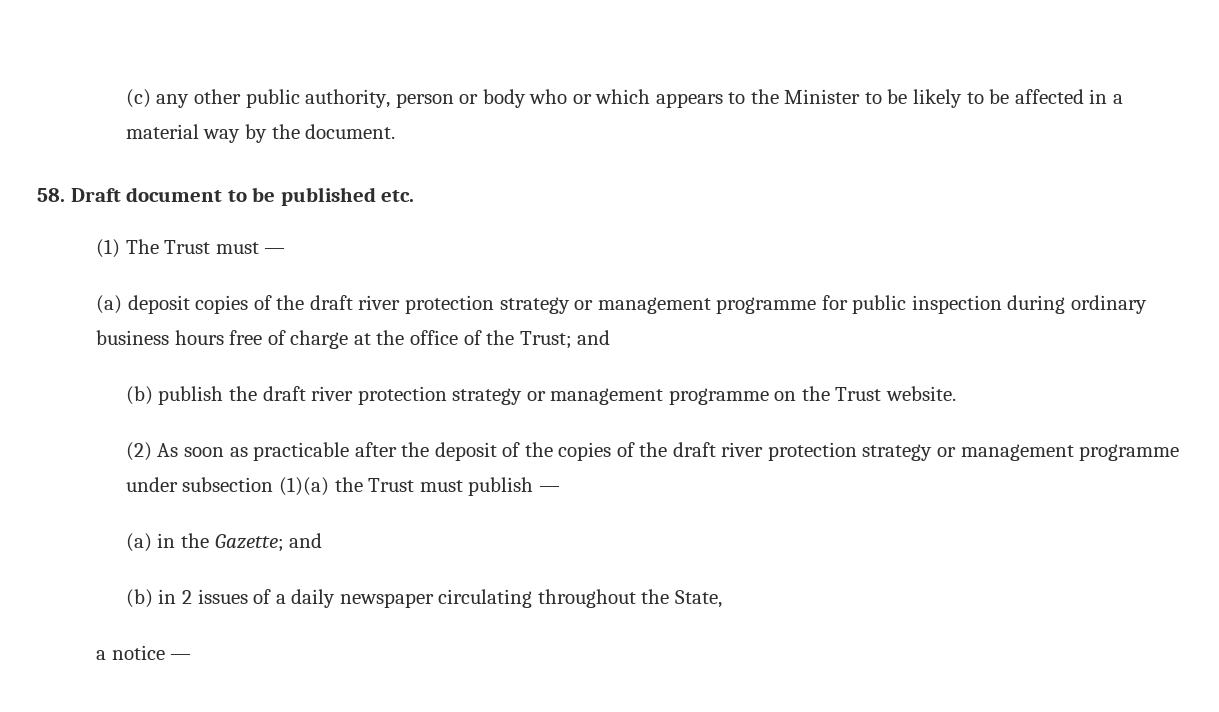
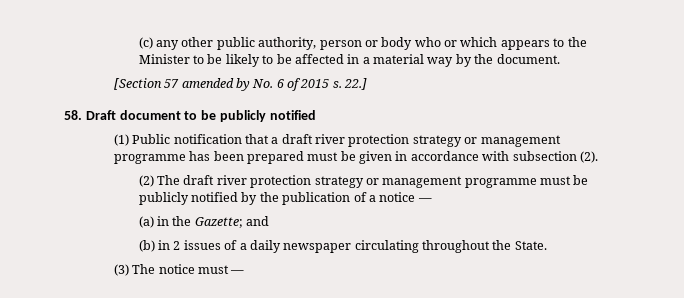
+ [Section 57 amended by No. 6 of 2015 s. 22.]
- 58. Draft document to be published etc.
+ 58. Draft document to be publicly notified
- (1) The Trust must —
- (a) deposit copies of the draft river protection strategy or management programme for public inspection during ordinary business hours free of charge at the office of the Trust; and
- (b) publish the draft river protection strategy or management programme on the Trust website.
- (2) As soon as practicable after the deposit of the copies of the draft river protection strategy or management programme under subsection (1)(a) the Trust must publish —
+ (1) Public notification that a draft river protection strategy or management programme has been prepared must be given in accordance with subsection (2).
+ (2) The draft river protection strategy or management programme must be publicly notified by the publication of a notice —
- (b) in 2 issues of a daily newspaper circulating throughout the State,
- a notice —
+ (b) in 2 issues of a daily newspaper circulating throughout the State.
+ (3) The notice must —

